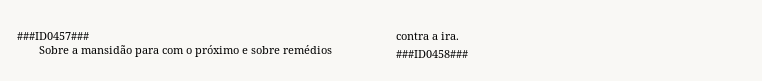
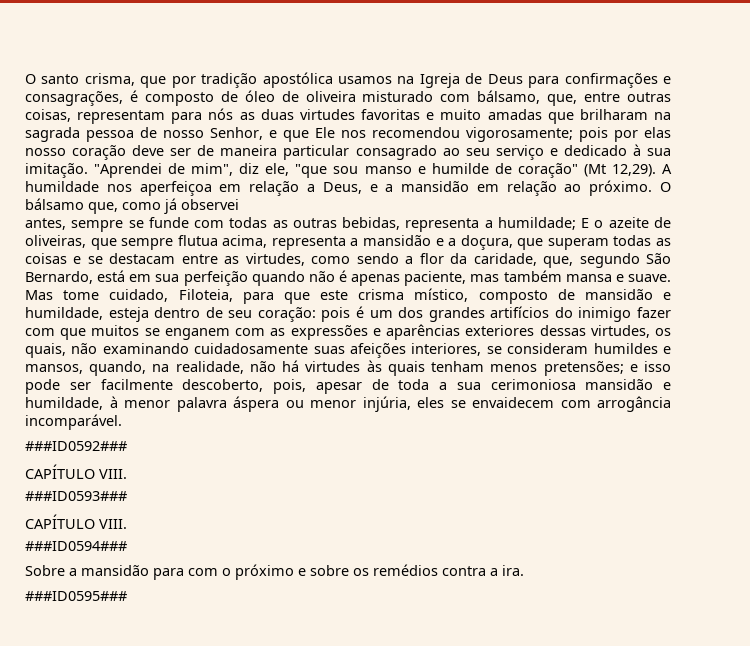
- ###ID0457###
+ O santo crisma, que por tradição apostólica usamos na Igreja de Deus para confirmações e consagrações, é composto de óleo de oliveira misturado com bálsamo, que, entre outras coisas, representam para nós as duas virtudes favoritas e muito amadas que brilharam na sagrada pessoa de nosso Senhor, e que Ele nos recomendou vigorosamente; pois por elas nosso coração deve ser de maneira particular consagrado ao seu serviço e dedicado à sua imitação. "Aprendei de mim", diz ele, "que sou manso e humilde de coração" (Mt 12,29). A humildade nos aperfeiçoa em relação a Deus, e a mansidão em relação ao próximo. O bálsamo que, como já observei
+ antes, sempre se funde com todas as outras bebidas, representa a humildade; E o azeite de oliveiras, que sempre flutua acima, representa a mansidão e a doçura, que superam todas as coisas e se destacam entre as virtudes, como sendo a flor da caridade, que, segundo São Bernardo, está em sua perfeição quando não é apenas paciente, mas também mansa e suave. Mas tome cuidado, Filoteia, para que este crisma místico, composto de mansidão e humildade, esteja dentro de seu coração: pois é um dos grandes artifícios do inimigo fazer com que muitos se enganem com as expressões e aparências exteriores dessas virtudes, os quais, não examinando cuidadosamente suas afeições interiores, se consideram humildes e mansos, quando, na realidade, não há virtudes às quais tenham menos pretensões; e isso pode ser facilmente descoberto, pois, apesar de toda a sua cerimoniosa mansidão e humildade, à menor palavra áspera ou menor injúria, eles se envaidecem com arrogância incomparável.
+ ###ID0592###
+ CAPÍTULO VIII.
+ ###ID0593###
+ CAPÍTULO VIII.
+ ###ID0594###
- Sobre a mansidão para com o próximo e sobre remédios contra a ira.
+ Sobre a mansidão para com o próximo e sobre os remédios contra a ira.
- ###ID0458###
+ ###ID0595###

